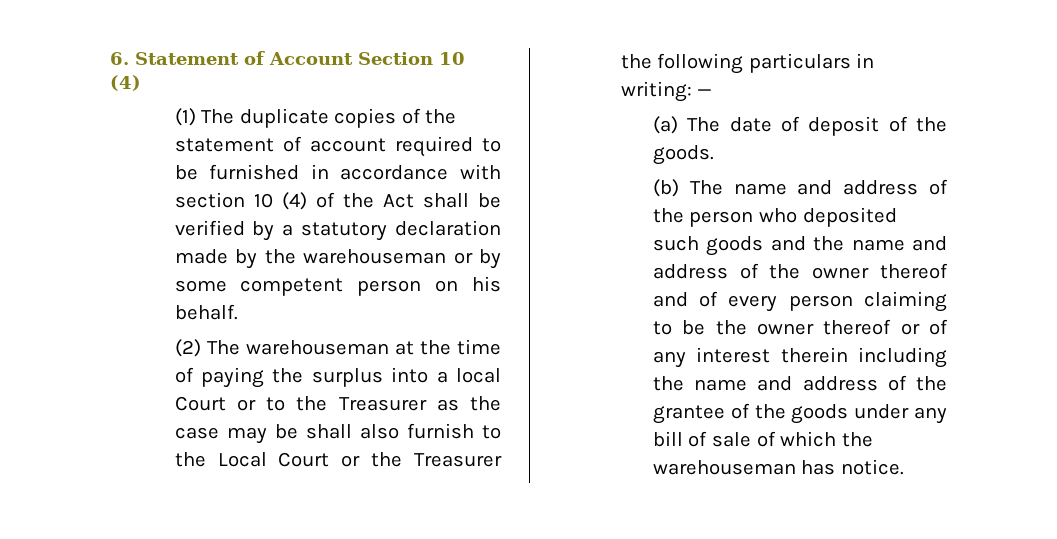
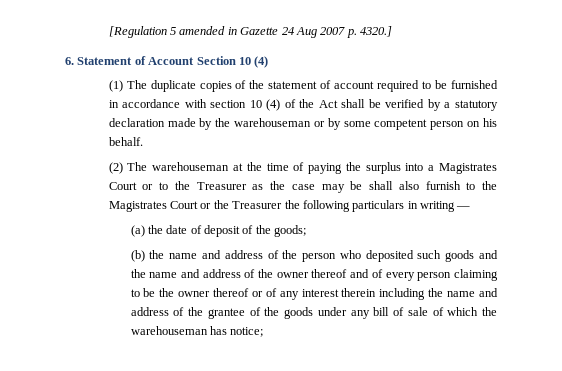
+ [Regulation 5 amended in Gazette 24 Aug 2007 p. 4320.]
- (2) The warehouseman at the time of paying the surplus into a local Court or to the Treasurer as the case may be shall also furnish to the Local Court or the Treasurer the following particulars in writing: —
+ (2) The warehouseman at the time of paying the surplus into a Magistrates Court or to the Treasurer as the case may be shall also furnish to the Magistrates Court or the Treasurer the following particulars in writing —
- (a) The date of deposit of the goods.
+ (a) the date of deposit of the goods;
- (b) The name and address of the person who deposited such goods and the name and address of the owner thereof and of every person claiming to be the owner thereof or of any interest therein including the name and address of the grantee of the goods under any bill of sale of which the warehouseman has notice.
+ (b) the name and address of the person who deposited such goods and the name and address of the owner thereof and of every person claiming to be the owner thereof or of any interest therein including the name and address of the grantee of the goods under any bill of sale of which the warehouseman has notice;

